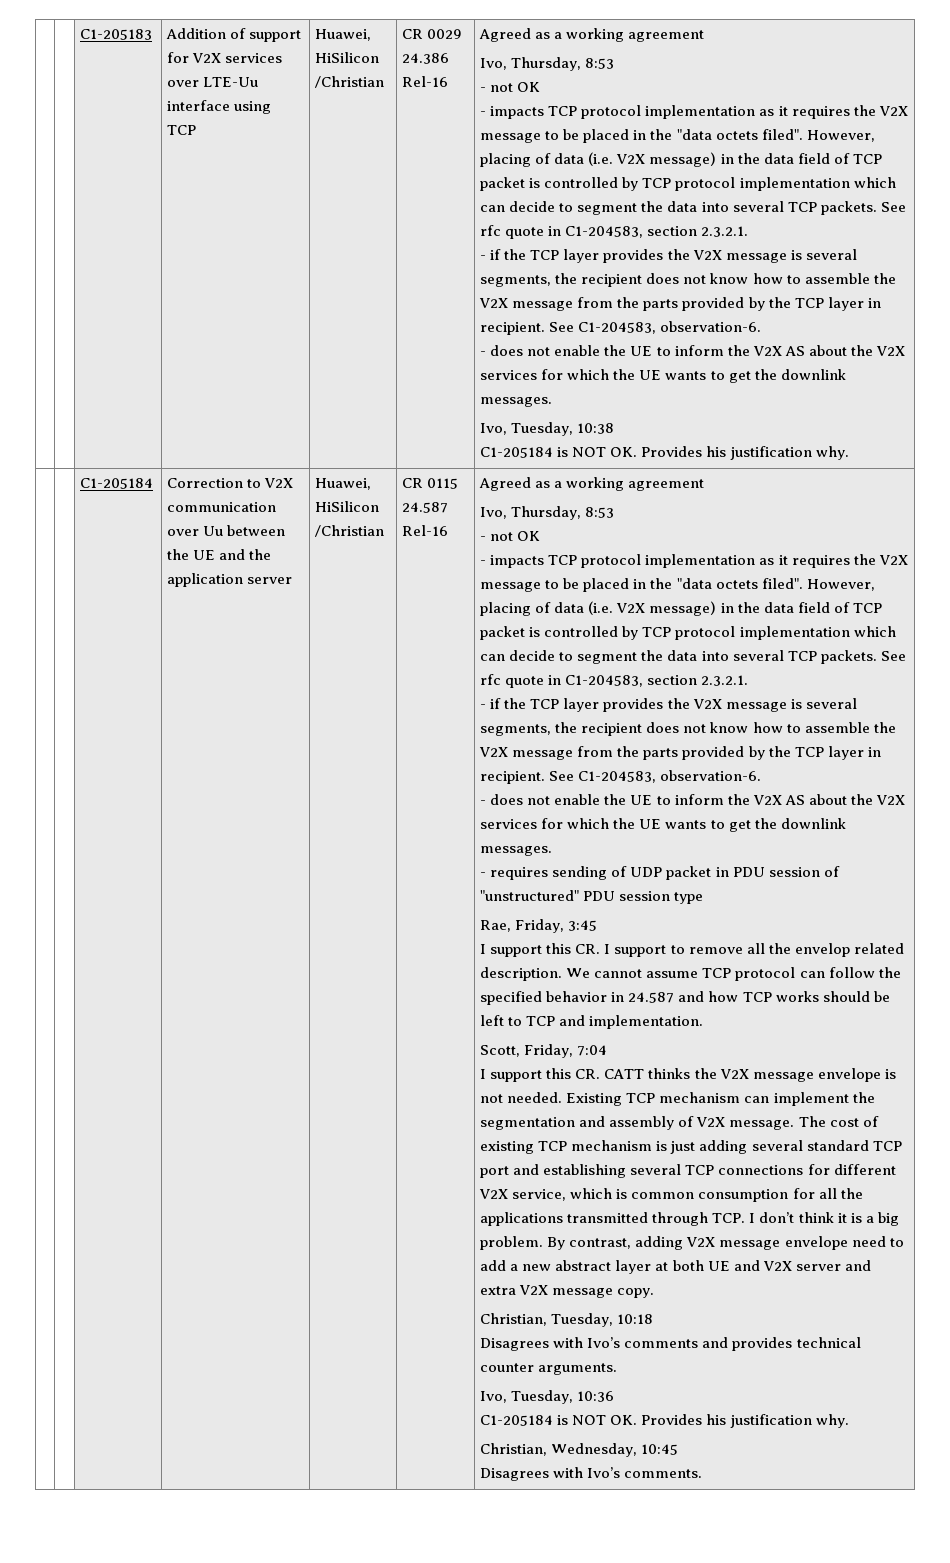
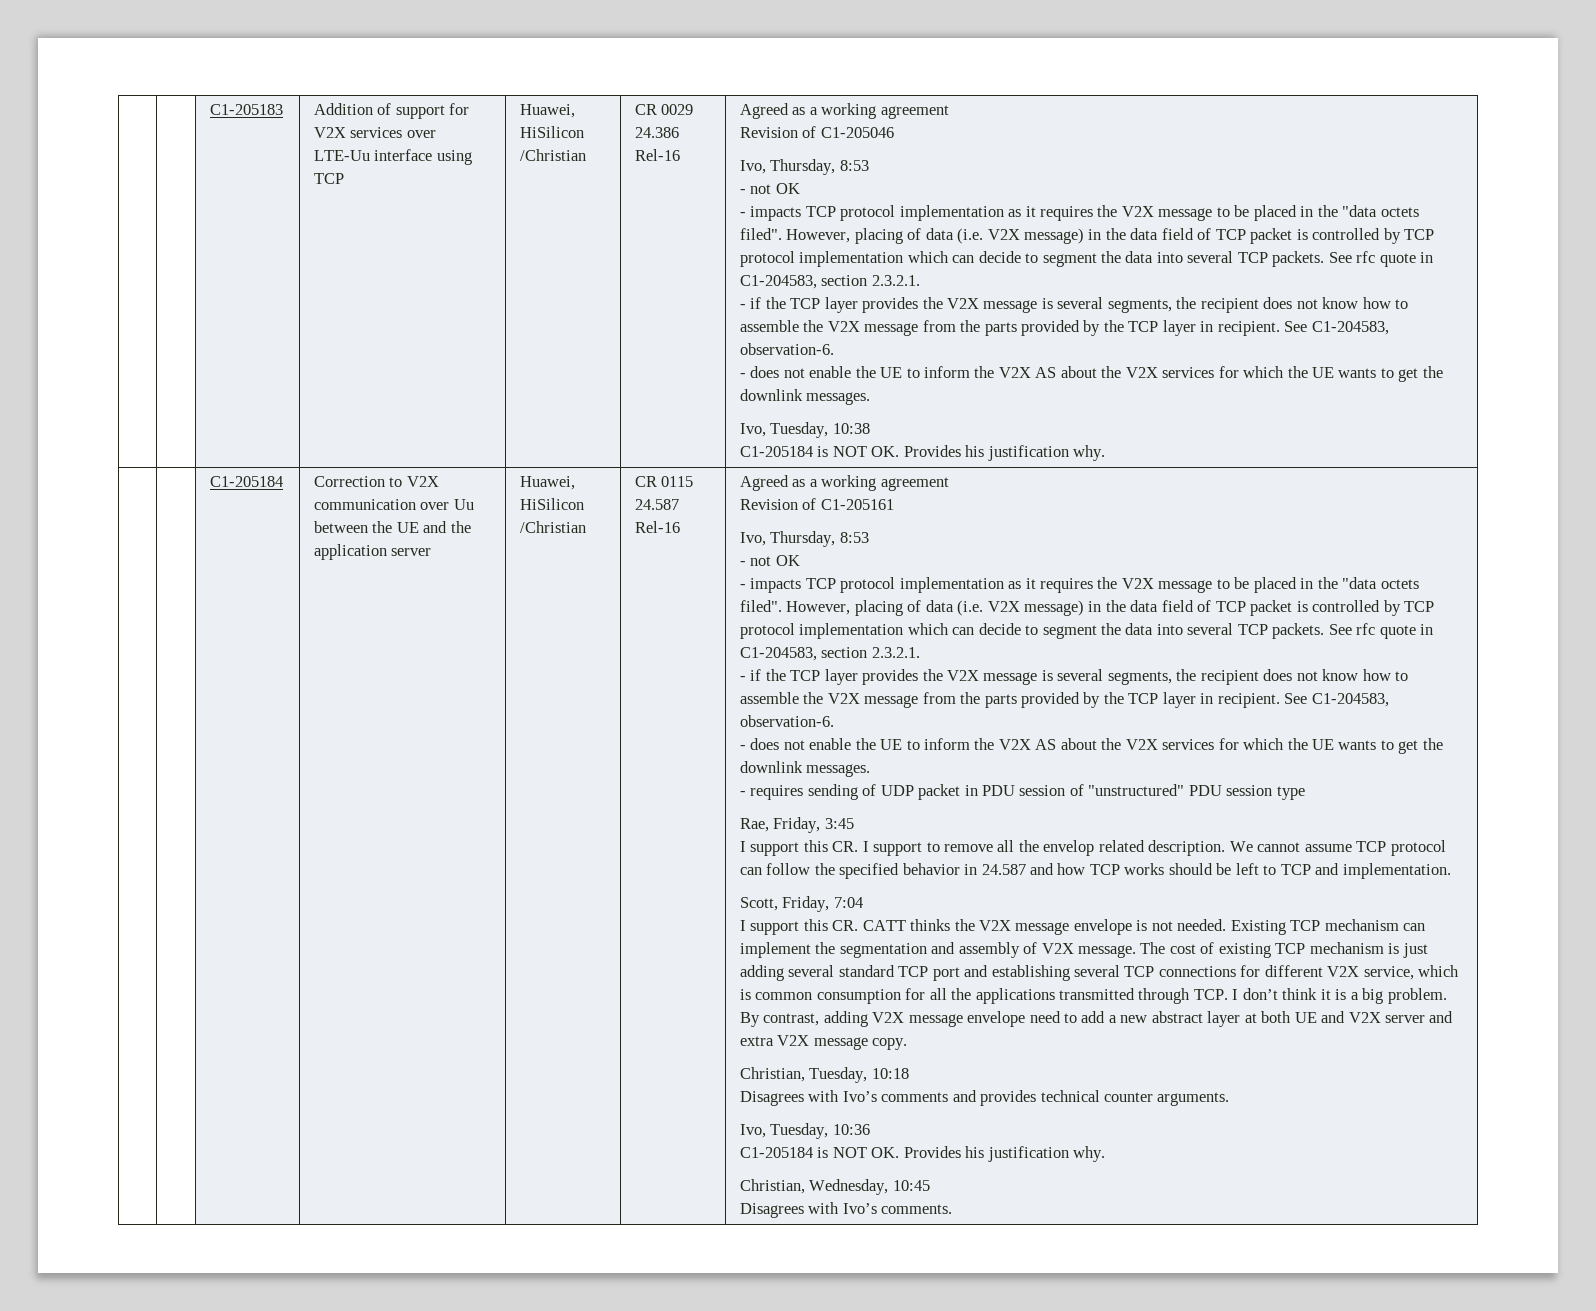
+ Revision of C1-205046
+ Revision of C1-205161

